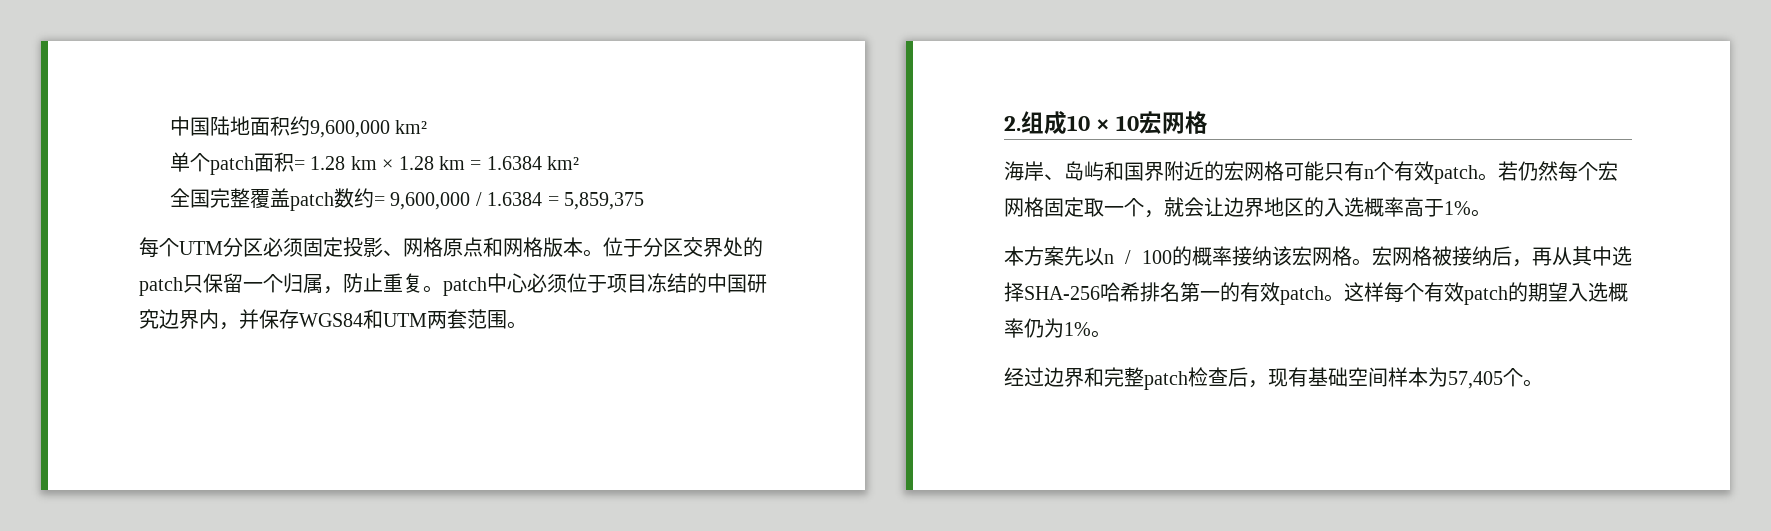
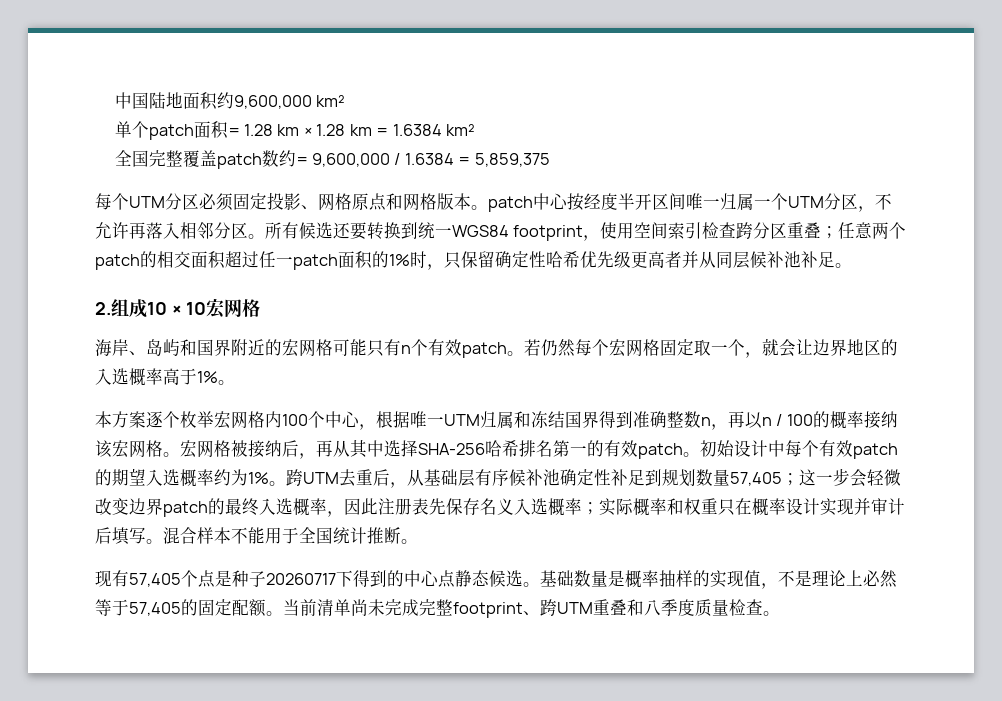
- 每个UTM分区必须固定投影、网格原点和网格版本。位于分区交界处的patch只保留一个归属，防止重复。patch中心必须位于项目冻结的中国研究边界内，并保存WGS84和UTM两套范围。
+ 每个UTM分区必须固定投影、网格原点和网格版本。patch中心按经度半开区间唯一归属一个UTM分区，不允许再落入相邻分区。所有候选还要转换到统一WGS84 footprint，使用空间索引检查跨分区重叠；任意两个patch的相交面积超过任一patch面积的1%时，只保留确定性哈希优先级更高者并从同层候补池补足。
- 本方案先以n / 100的概率接纳该宏网格。
+ 本方案逐个枚举宏网格内100个中心，根据唯一UTM归属和冻结国界得到准确整数n，再以n / 100的概率接纳该宏网格。
- 这样每个有效patch的期望入选概率仍为1%。
- 经过边界和完整patch检查后，现有基础空间样本为57,405个。
+ 初始设计中每个有效patch的期望入选概率约为1%。跨UTM去重后，从基础层有序候补池确定性补足到规划数量57,405；这一步会轻微改变边界patch的最终入选概率，因此注册表先保存名义入选概率；实际概率和权重只在概率设计实现并审计后填写。混合样本不能用于全国统计推断。
+ 现有57,405个点是种子20260717下得到的中心点静态候选。基础数量是概率抽样的实现值，不是理论上必然等于57,405的固定配额。当前清单尚未完成完整footprint、跨UTM重叠和八季度质量检查。

